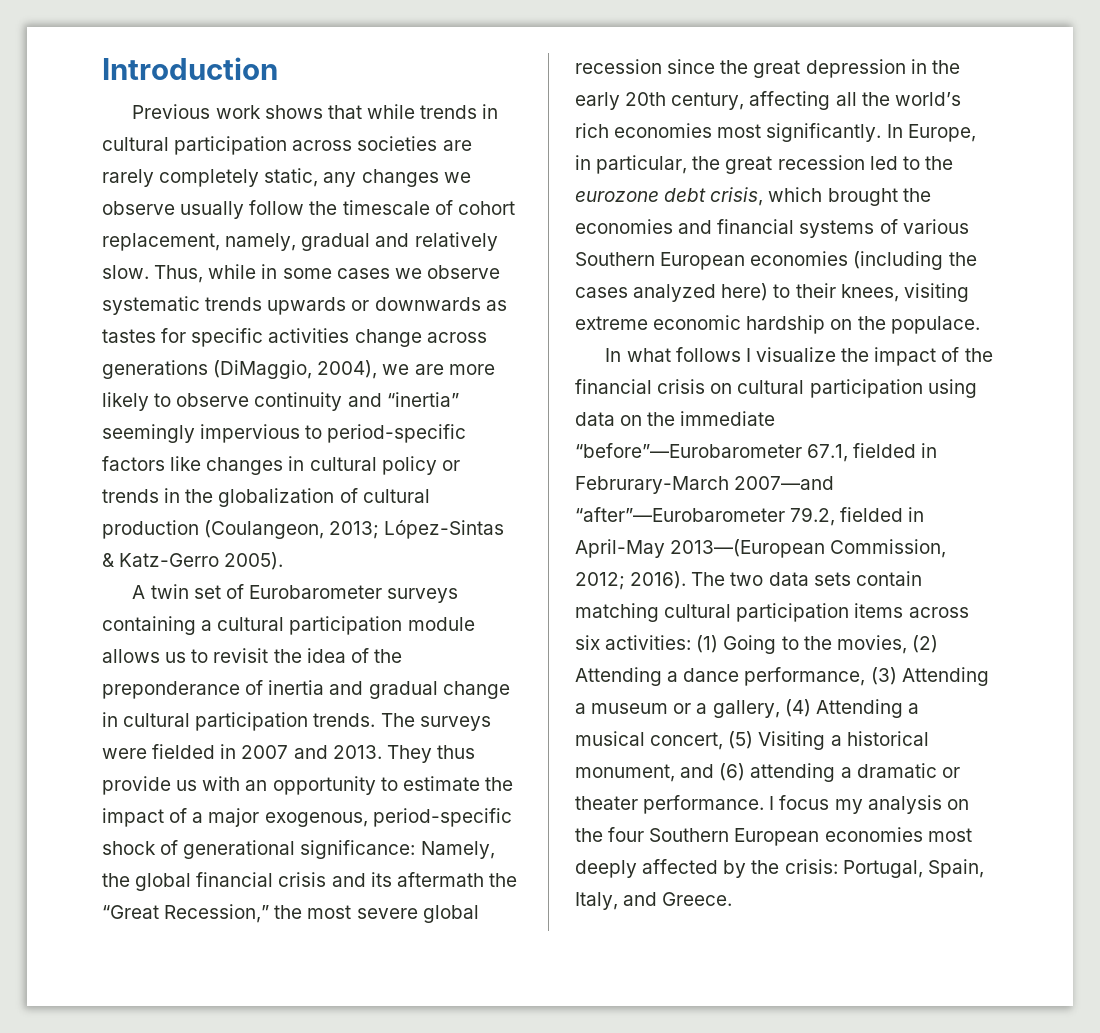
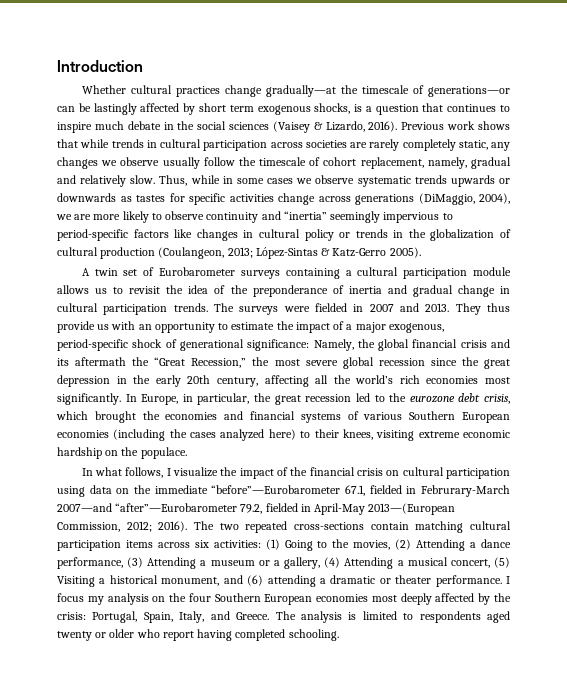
+ Whether cultural practices change gradually—at the timescale of generations—or can be lastingly affected by short term exogenous shocks, is a question that continues to inspire much debate in the social sciences (Vaisey & Lizardo, 2016).
- In what follows I visualize the impact of the financial crisis on cultural participation using data on the immediate “before”—Eurobarometer 67.1, fielded in Februrary-March 2007—and “after”—Eurobarometer 79.2, fielded in April-May 2013—(European Commission, 2012; 2016).
+ In what follows, I visualize the impact of the financial crisis on cultural participation using data on the immediate “before”—Eurobarometer 67.1, fielded in Februrary-March 2007—and “after”—Eurobarometer 79.2, fielded in April-May 2013—(European Commission, 2012; 2016).
- The two data sets contain matching cultural participation items across six activities: (1) Going to the movies, (2) Attending a dance performance, (3) Attending a museum or a gallery, (4) Attending a musical concert, (5) Visiting a historical monument, and (6) attending a dramatic or theater performance.
+ The two repeated cross-sections contain matching cultural participation items across six activities: (1) Going to the movies, (2) Attending a dance performance, (3) Attending a museum or a gallery, (4) Attending a musical concert, (5) Visiting a historical monument, and (6) attending a dramatic or theater performance.
+ The analysis is limited to respondents aged twenty or older who report having completed schooling.

